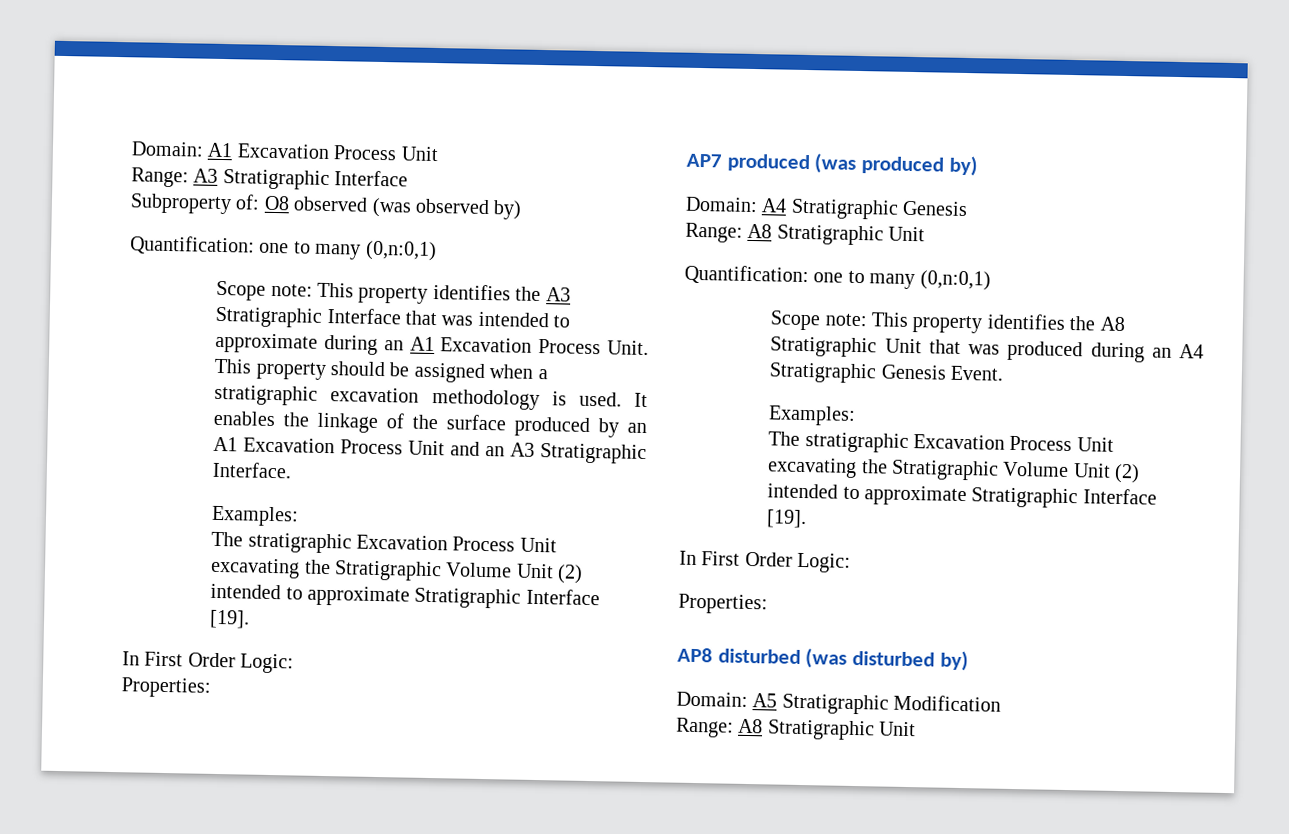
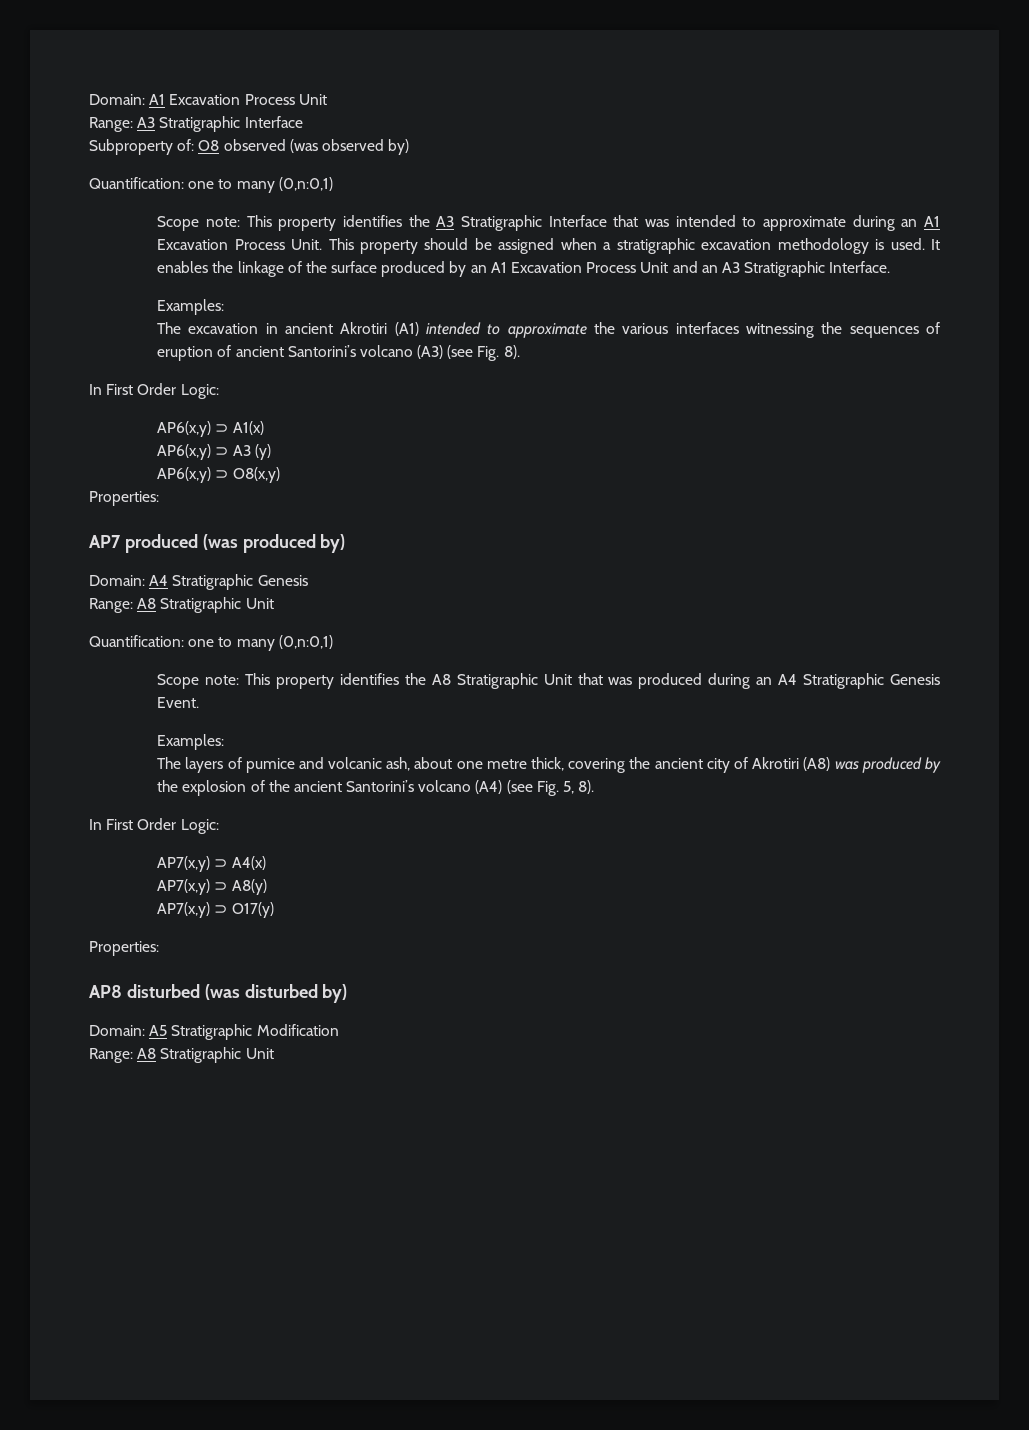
  It enables the linkage of the surface produced by an A1 Excavation Process Unit and an A3 Stratigraphic Interface.
  Examples:
- The stratigraphic Excavation Process Unit excavating the Stratigraphic Volume Unit (2) intended to approximate Stratigraphic Interface [19].
+ The excavation in ancient Akrotiri (A1) intended to approximate the various interfaces witnessing the sequences of eruption of ancient Santorini’s volcano (A3) (see Fig. 8).
  In First Order Logic:
+ AP6(x,y) ⊃ A1(x)
+ AP6(x,y) ⊃ A3 (y)
+ AP6(x,y) ⊃ O8(x,y)
  Scope note: This property identifies the A8 Stratigraphic Unit that was produced during an A4 Stratigraphic Genesis Event.
  Examples:
- The stratigraphic Excavation Process Unit excavating the Stratigraphic Volume Unit (2) intended to approximate Stratigraphic Interface [19].
+ The layers of pumice and volcanic ash, about one metre thick, covering the ancient city of Akrotiri (A8) was produced by the explosion of the ancient Santorini’s volcano (A4) (see Fig. 5, 8).
  In First Order Logic:
+ AP7(x,y) ⊃ A4(x)
+ AP7(x,y) ⊃ A8(y)
+ AP7(x,y) ⊃ O17(y)

